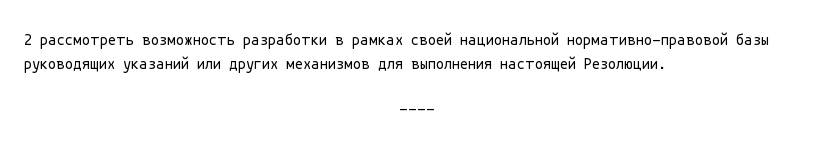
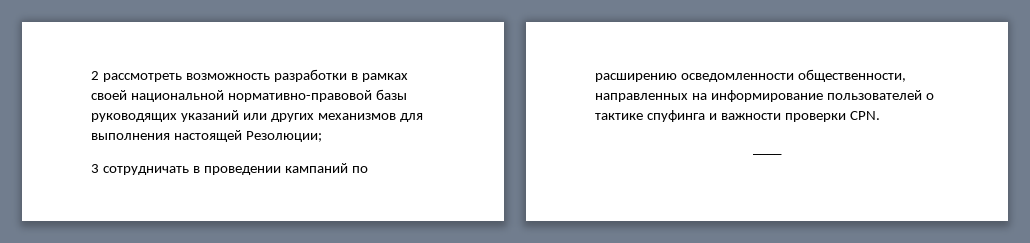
- 2 рассмотреть возможность разработки в рамках своей национальной нормативно-правовой базы руководящих указаний или других механизмов для выполнения настоящей Резолюции.
+ 2 рассмотреть возможность разработки в рамках своей национальной нормативно-правовой базы руководящих указаний или других механизмов для выполнения настоящей Резолюции;
+ 3 сотрудничать в проведении кампаний по расширению осведомленности общественности, направленных на информирование пользователей о тактике спуфинга и важности проверки CPN.

